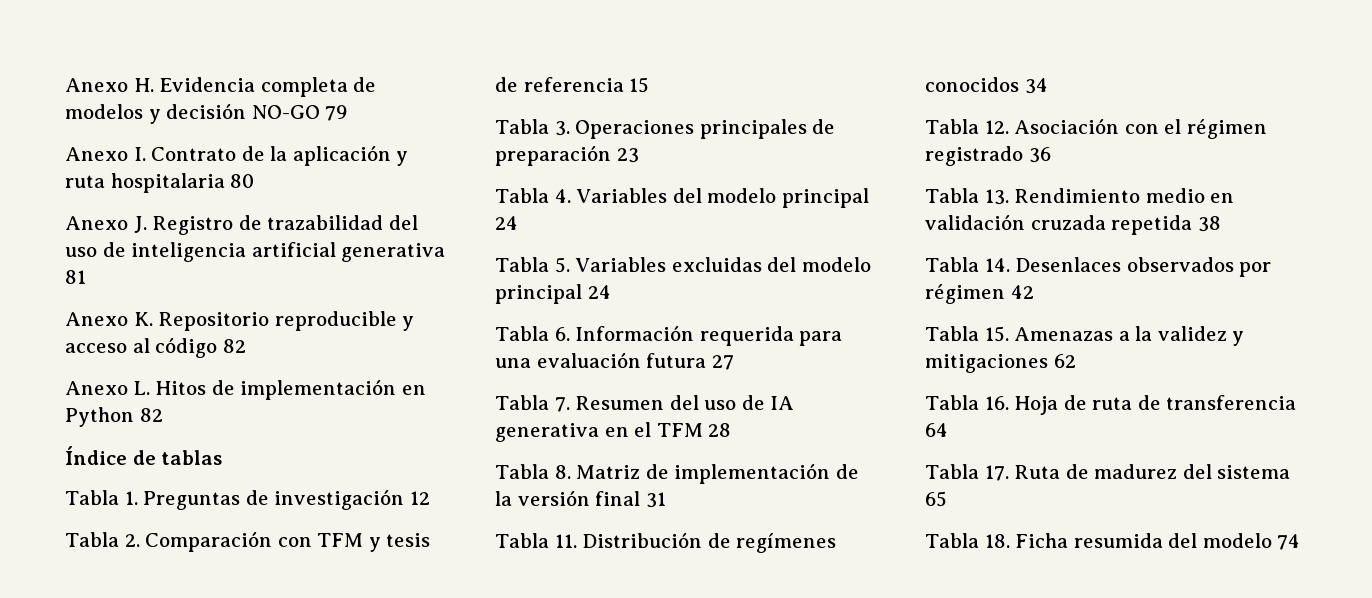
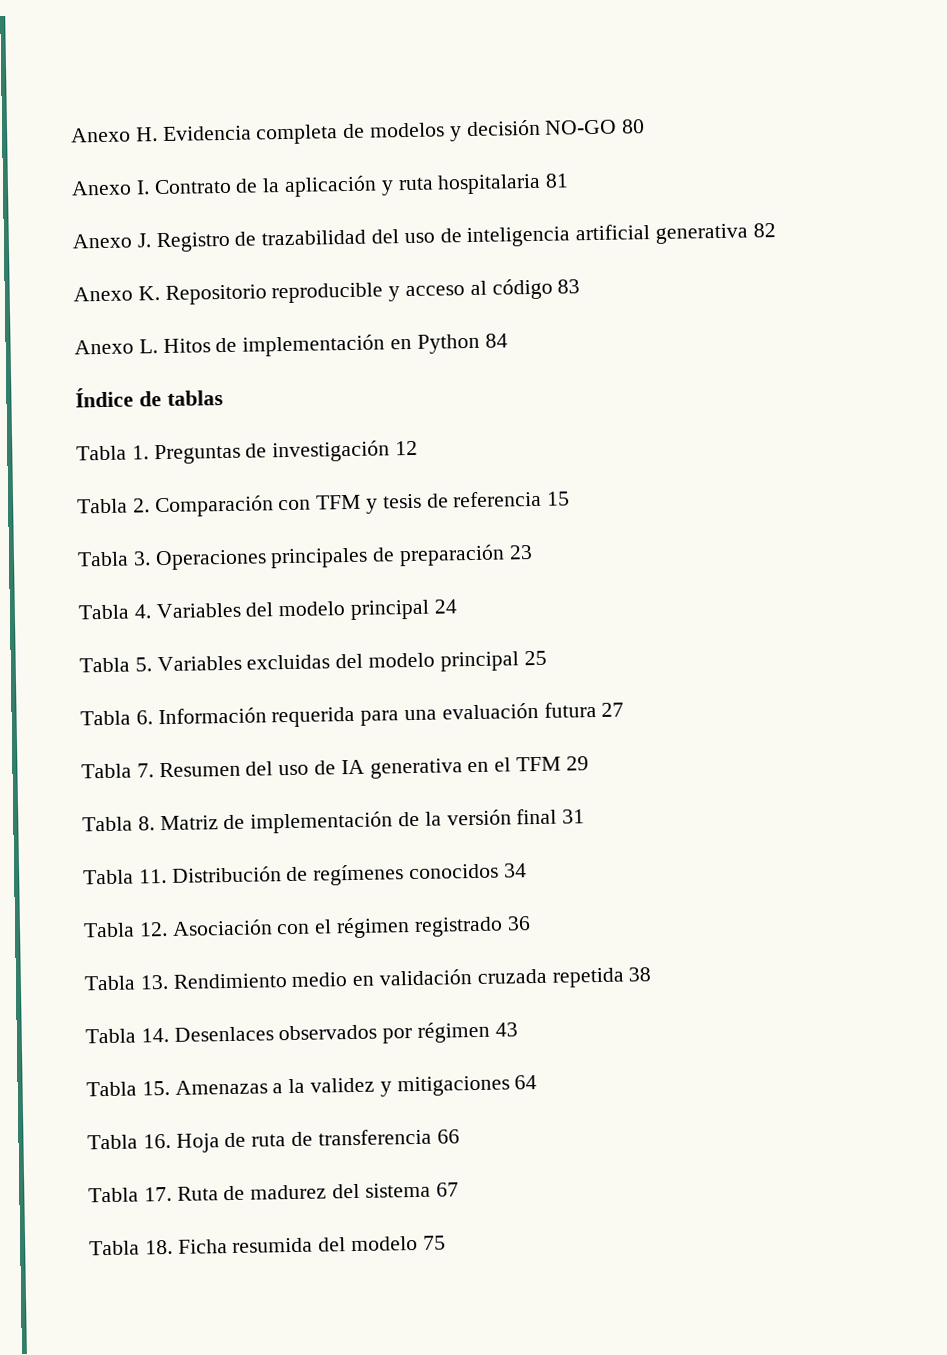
- Anexo H. Evidencia completa de modelos y decisión NO-GO 79
+ Anexo H. Evidencia completa de modelos y decisión NO-GO 80
- Anexo I. Contrato de la aplicación y ruta hospitalaria 80
+ Anexo I. Contrato de la aplicación y ruta hospitalaria 81
- Anexo J. Registro de trazabilidad del uso de inteligencia artificial generativa 81
+ Anexo J. Registro de trazabilidad del uso de inteligencia artificial generativa 82
- Anexo K. Repositorio reproducible y acceso al código 82
+ Anexo K. Repositorio reproducible y acceso al código 83
- Anexo L. Hitos de implementación en Python 82
+ Anexo L. Hitos de implementación en Python 84
- Tabla 5. Variables excluidas del modelo principal 24
+ Tabla 5. Variables excluidas del modelo principal 25
- Tabla 7. Resumen del uso de IA generativa en el TFM 28
+ Tabla 7. Resumen del uso de IA generativa en el TFM 29
- Tabla 14. Desenlaces observados por régimen 42
+ Tabla 14. Desenlaces observados por régimen 43
- Tabla 15. Amenazas a la validez y mitigaciones 62
+ Tabla 15. Amenazas a la validez y mitigaciones 64
- Tabla 16. Hoja de ruta de transferencia 64
+ Tabla 16. Hoja de ruta de transferencia 66
- Tabla 17. Ruta de madurez del sistema 65
+ Tabla 17. Ruta de madurez del sistema 67
- Tabla 18. Ficha resumida del modelo 74
+ Tabla 18. Ficha resumida del modelo 75

